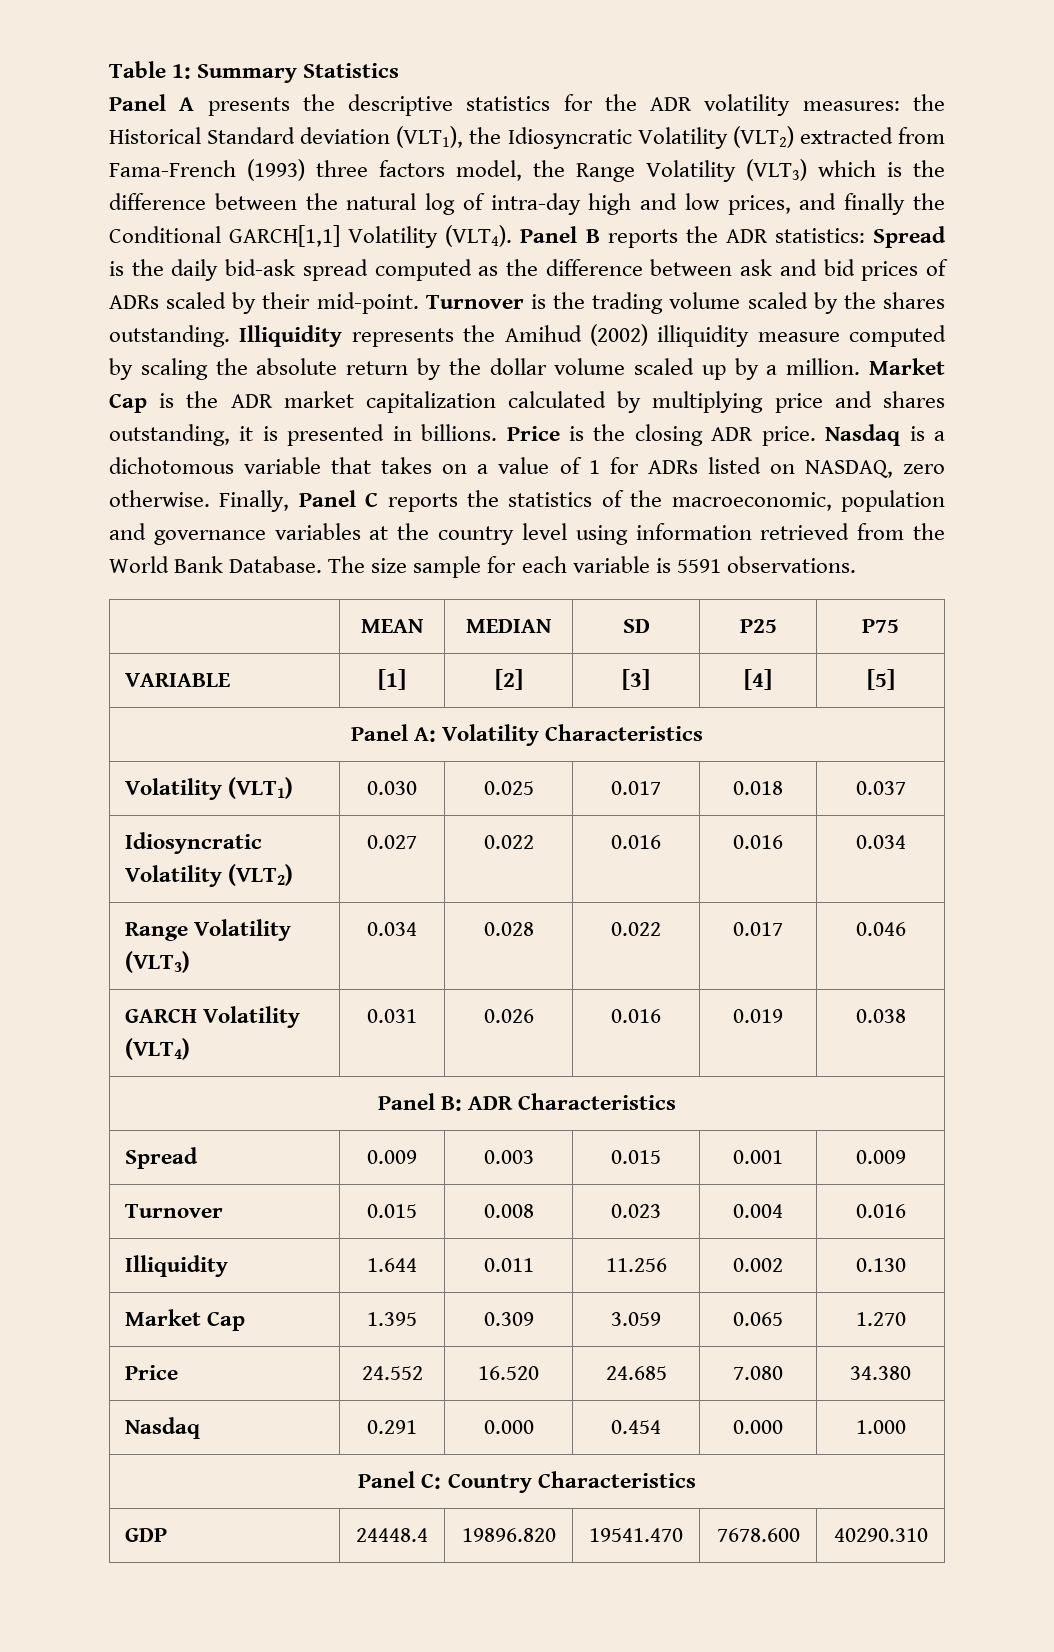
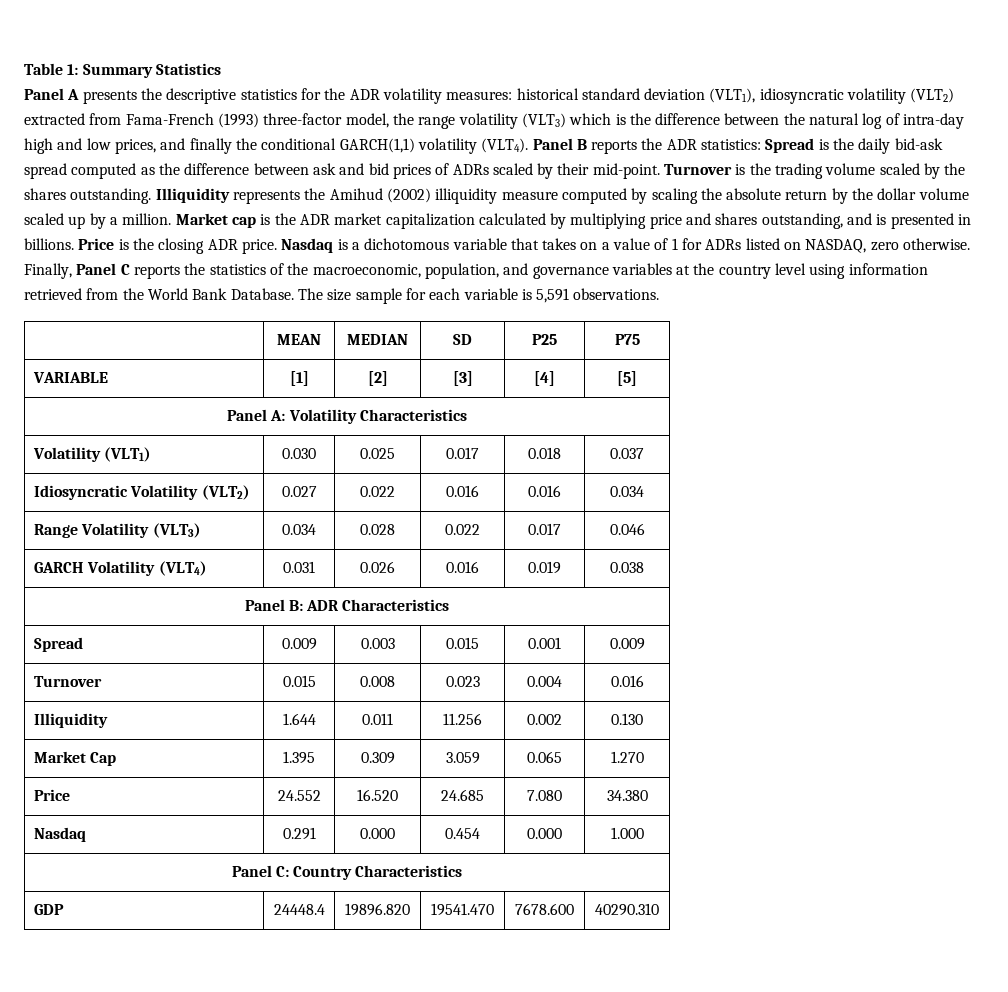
- Panel A presents the descriptive statistics for the ADR volatility measures: the Historical Standard deviation (VLT1), the Idiosyncratic Volatility (VLT2) extracted from Fama-French (1993) three factors model, the Range Volatility (VLT3) which is the difference between the natural log of intra-day high and low prices, and finally the Conditional GARCH[1,1] Volatility (VLT4).
+ Panel A presents the descriptive statistics for the ADR volatility measures: historical standard deviation (VLT1), idiosyncratic volatility (VLT2) extracted from Fama-French (1993) three-factor model, the range volatility (VLT3) which is the difference between the natural log of intra-day high and low prices, and finally the conditional GARCH(1,1) volatility (VLT4).
- Market Cap is the ADR market capitalization calculated by multiplying price and shares outstanding, it is presented in billions.
+ Market cap is the ADR market capitalization calculated by multiplying price and shares outstanding, and is presented in billions.
- Finally, Panel C reports the statistics of the macroeconomic, population and governance variables at the country level using information retrieved from the World Bank Database.
+ Finally, Panel C reports the statistics of the macroeconomic, population, and governance variables at the country level using information retrieved from the World Bank Database.
- The size sample for each variable is 5591 observations.
+ The size sample for each variable is 5,591 observations.

